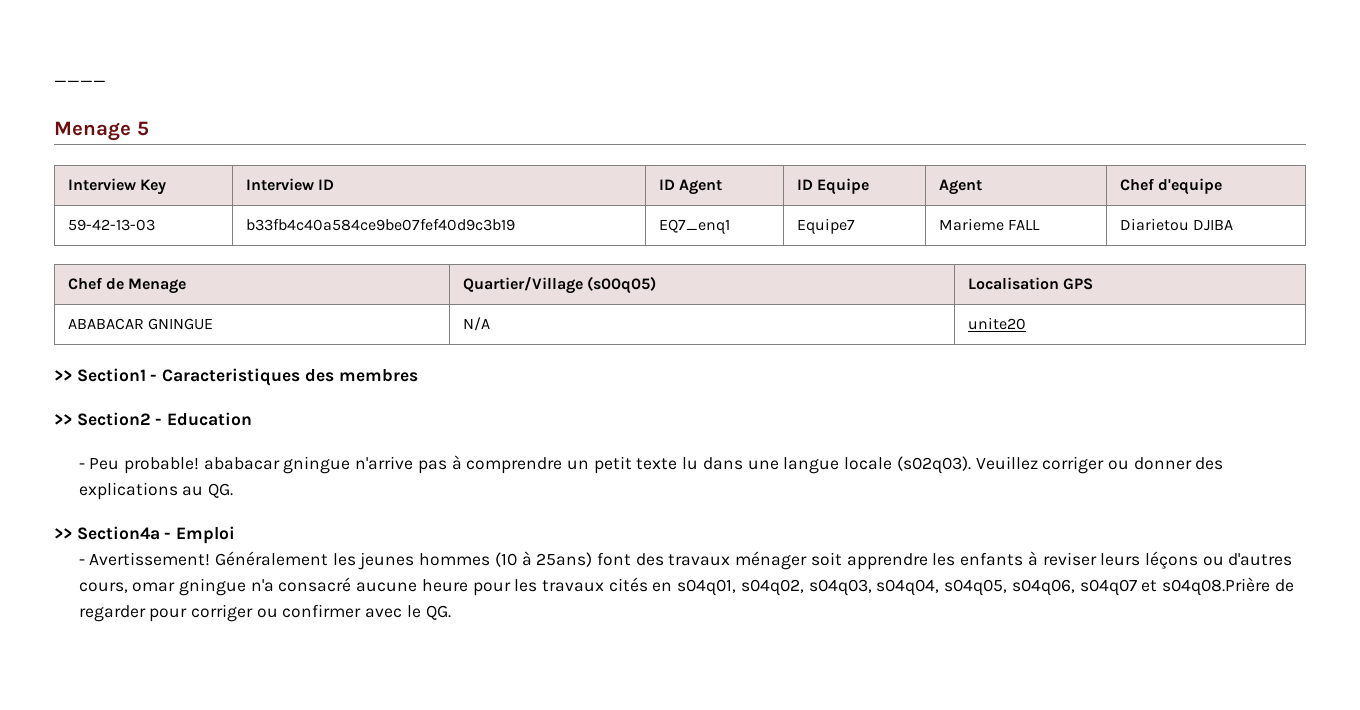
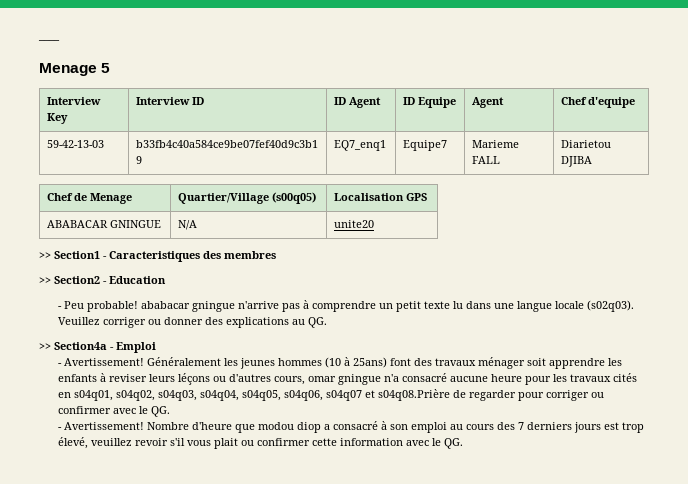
+ - Avertissement! Nombre d'heure que modou diop a consacré à son emploi au cours des 7 derniers jours est trop élevé, veuillez revoir s'il vous plait ou confirmer cette information avec le QG.

